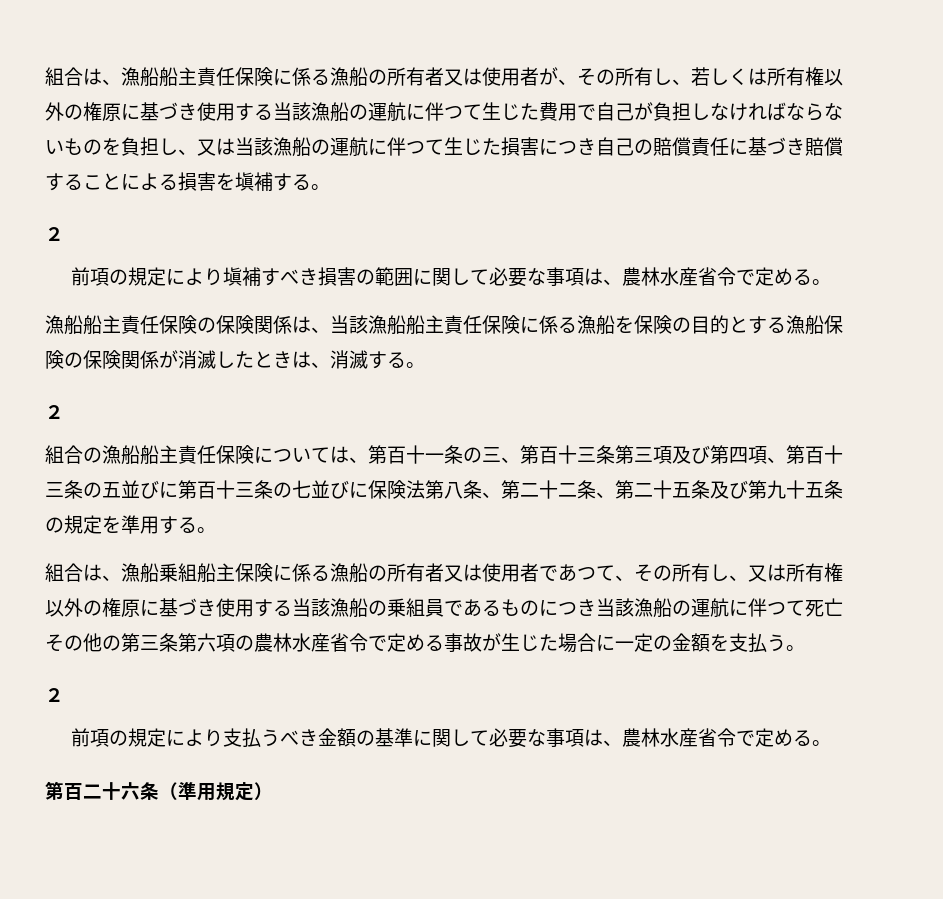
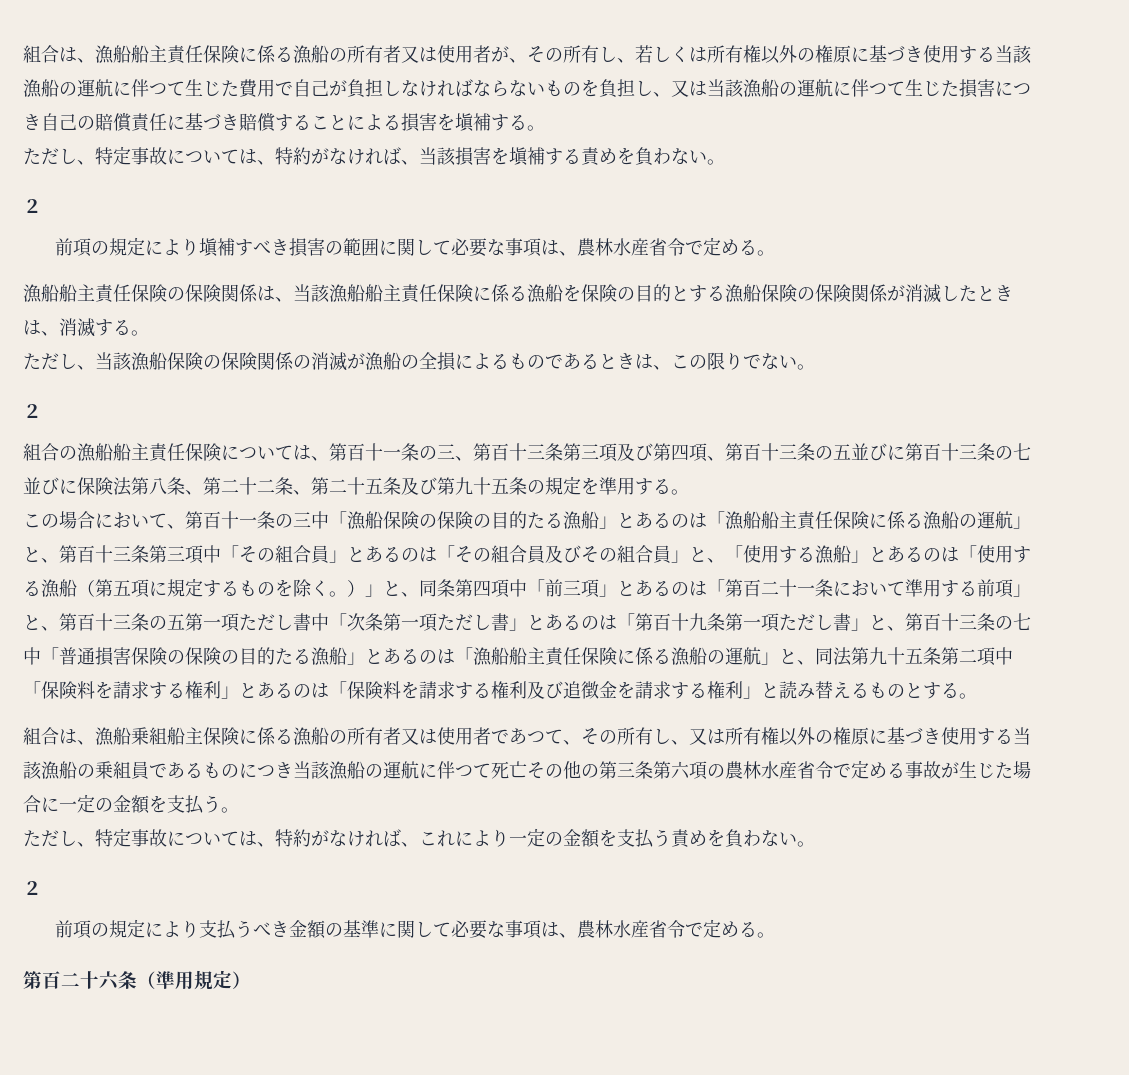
+ ただし、特定事故については、特約がなければ、当該損害を塡補する責めを負わない。
+ ただし、当該漁船保険の保険関係の消滅が漁船の全損によるものであるときは、この限りでない。
+ この場合において、第百十一条の三中「漁船保険の保険の目的たる漁船」とあるのは「漁船船主責任保険に係る漁船の運航」と、第百十三条第三項中「その組合員」とあるのは「その組合員及びその組合員」と、「使用する漁船」とあるのは「使用する漁船（第五項に規定するものを除く。）」と、同条第四項中「前三項」とあるのは「第百二十一条において準用する前項」と、第百十三条の五第一項ただし書中「次条第一項ただし書」とあるのは「第百十九条第一項ただし書」と、第百十三条の七中「普通損害保険の保険の目的たる漁船」とあるのは「漁船船主責任保険に係る漁船の運航」と、同法第九十五条第二項中「保険料を請求する権利」とあるのは「保険料を請求する権利及び追徴金を請求する権利」と読み替えるものとする。
+ ただし、特定事故については、特約がなければ、これにより一定の金額を支払う責めを負わない。

